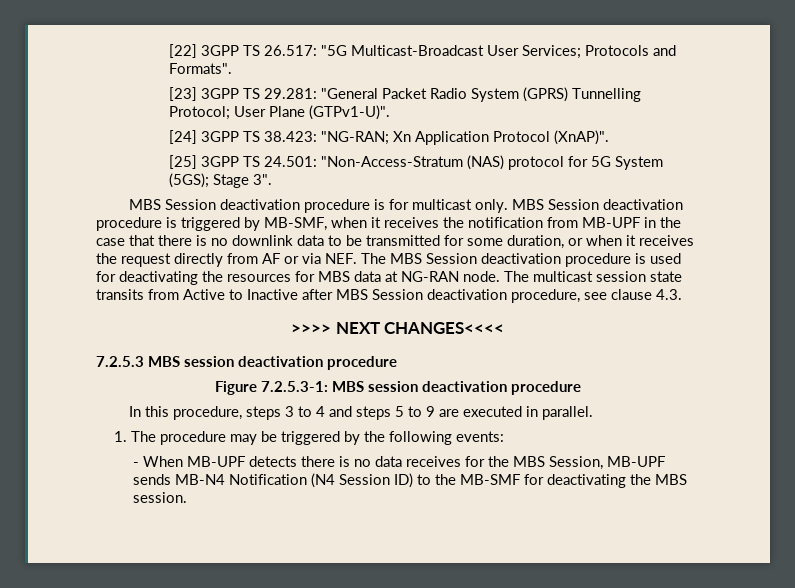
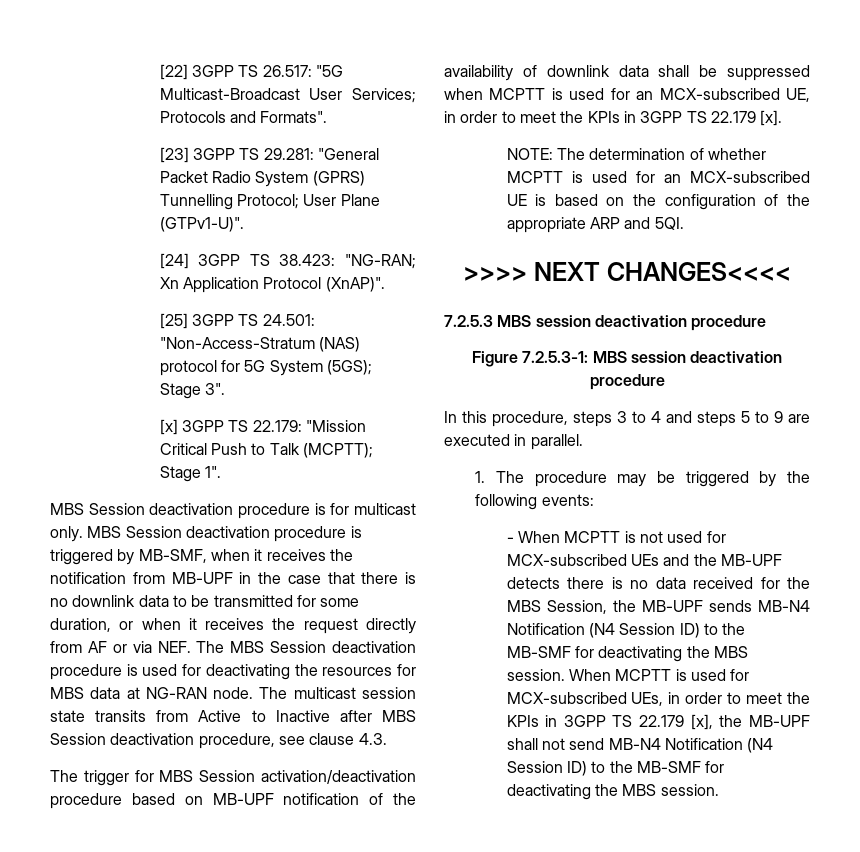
+ [x] 3GPP TS 22.179: "Mission Critical Push to Talk (MCPTT); Stage 1".
+ The trigger for MBS Session activation/deactivation procedure based on MB-UPF notification of the availability of downlink data shall be suppressed when MCPTT is used for an MCX-subscribed UE, in order to meet the KPIs in 3GPP TS 22.179 [x].
+ NOTE: The determination of whether MCPTT is used for an MCX-subscribed UE is based on the configuration of the appropriate ARP and 5QI.
- - When MB-UPF detects there is no data receives for the MBS Session, MB-UPF sends MB-N4 Notification (N4 Session ID) to the MB-SMF for deactivating the MBS session.
+ - When MCPTT is not used for MCX-subscribed UEs and the MB-UPF detects there is no data received for the MBS Session, the MB-UPF sends MB-N4 Notification (N4 Session ID) to the MB-SMF for deactivating the MBS session.
+ When MCPTT is used for MCX-subscribed UEs, in order to meet the KPIs in 3GPP TS 22.179 [x], the MB-UPF shall not send MB-N4 Notification (N4 Session ID) to the MB-SMF for deactivating the MBS session.

